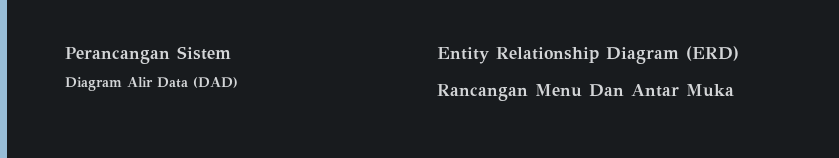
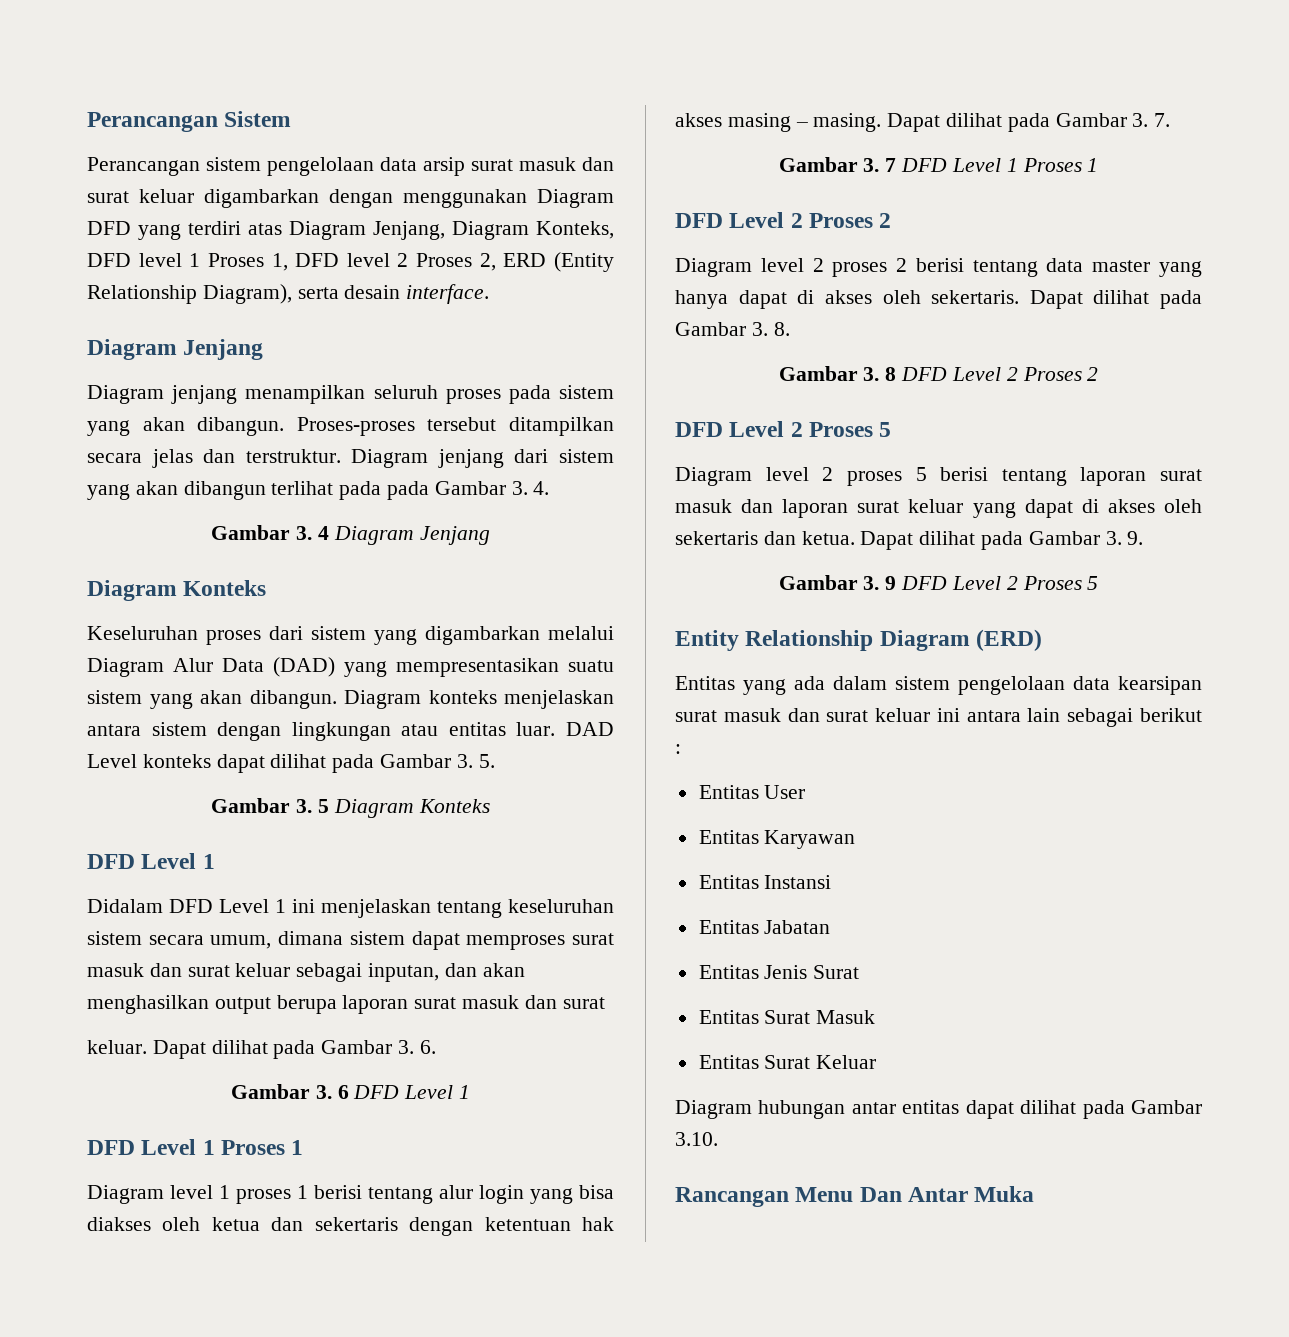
- Diagram Alir Data (DAD)
+ Perancangan sistem pengelolaan data arsip surat masuk dan surat keluar digambarkan dengan menggunakan Diagram DFD yang terdiri atas Diagram Jenjang, Diagram Konteks, DFD level 1 Proses 1, DFD level 2 Proses 2, ERD (Entity Relationship Diagram), serta desain interface.
+ Diagram Jenjang
+ Diagram jenjang menampilkan seluruh proses pada sistem yang akan dibangun. Proses-proses tersebut ditampilkan secara jelas dan terstruktur. Diagram jenjang dari sistem yang akan dibangun terlihat pada pada Gambar 3. 4.
+ Gambar 3. 4 Diagram Jenjang
+ Diagram Konteks
+ Keseluruhan proses dari sistem yang digambarkan melalui Diagram Alur Data (DAD) yang mempresentasikan suatu sistem yang akan dibangun. Diagram konteks menjelaskan antara sistem dengan lingkungan atau entitas luar. DAD Level konteks dapat dilihat pada Gambar 3. 5.
+ Gambar 3. 5 Diagram Konteks
+ DFD Level 1
+ Didalam DFD Level 1 ini menjelaskan tentang keseluruhan sistem secara umum, dimana sistem dapat memproses surat masuk dan surat keluar sebagai inputan, dan akan menghasilkan output berupa laporan surat masuk dan surat
+ keluar. Dapat dilihat pada Gambar 3. 6.
+ Gambar 3. 6 DFD Level 1
+ DFD Level 1 Proses 1
+ Diagram level 1 proses 1 berisi tentang alur login yang bisa diakses oleh ketua dan sekertaris dengan ketentuan hak akses masing – masing. Dapat dilihat pada Gambar 3. 7.
+ Gambar 3. 7 DFD Level 1 Proses 1
+ DFD Level 2 Proses 2
+ Diagram level 2 proses 2 berisi tentang data master yang hanya dapat di akses oleh sekertaris. Dapat dilihat pada Gambar 3. 8.
+ Gambar 3. 8 DFD Level 2 Proses 2
+ DFD Level 2 Proses 5
+ Diagram level 2 proses 5 berisi tentang laporan surat masuk dan laporan surat keluar yang dapat di akses oleh sekertaris dan ketua. Dapat dilihat pada Gambar 3. 9.
+ Gambar 3. 9 DFD Level 2 Proses 5
  Entity Relationship Diagram (ERD)
+ Entitas yang ada dalam sistem pengelolaan data kearsipan surat masuk dan surat keluar ini antara lain sebagai berikut :
+ Entitas User
+ Entitas Karyawan
+ Entitas Instansi
+ Entitas Jabatan
+ Entitas Jenis Surat
+ Entitas Surat Masuk
+ Entitas Surat Keluar
+ Diagram hubungan antar entitas dapat dilihat pada Gambar 3.10.

